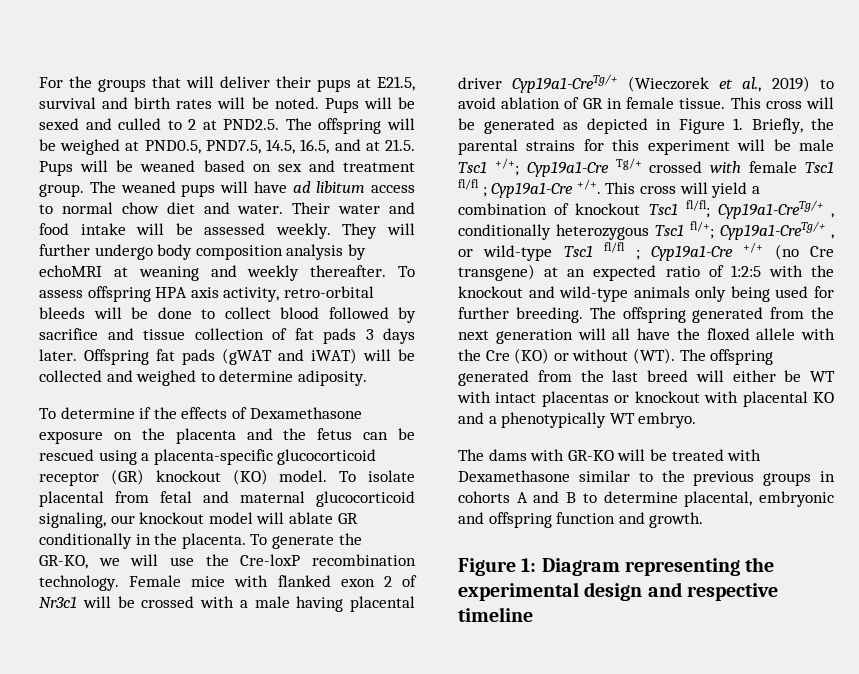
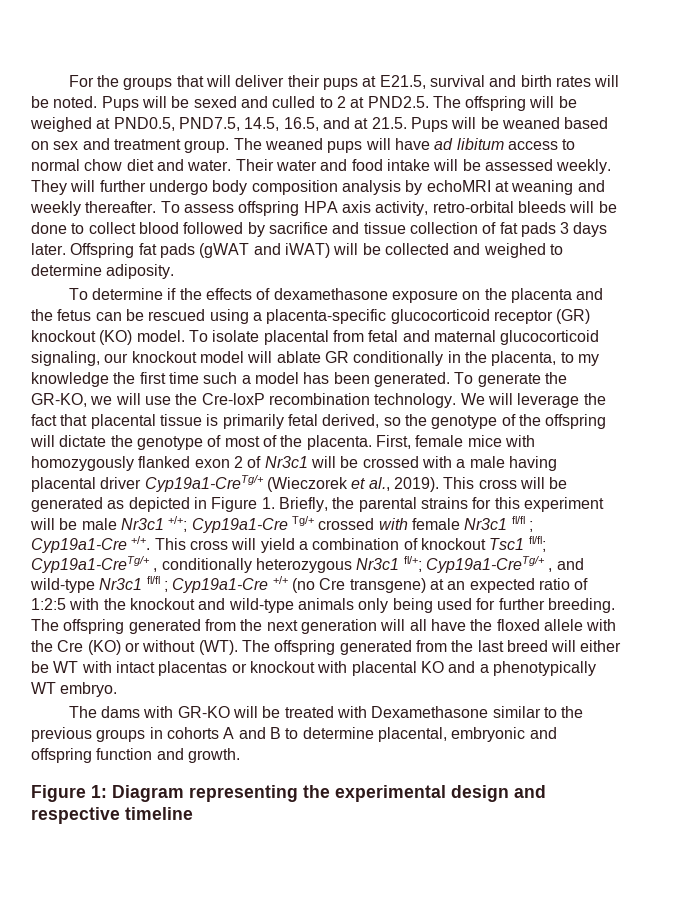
- To determine if the effects of Dexamethasone exposure on the placenta and the fetus can be rescued using a placenta-specific glucocorticoid receptor (GR) knockout (KO) model.
+ To determine if the effects of dexamethasone exposure on the placenta and the fetus can be rescued using a placenta-specific glucocorticoid receptor (GR) knockout (KO) model.
- To isolate placental from fetal and maternal glucocorticoid signaling, our knockout model will ablate GR conditionally in the placenta.
+ To isolate placental from fetal and maternal glucocorticoid signaling, our knockout model will ablate GR conditionally in the placenta, to my knowledge the first time such a model has been generated.
- Female mice with flanked exon 2 of Nr3c1 will be crossed with a male having placental driver Cyp19a1-CreTg/+ (Wieczorek et al., 2019) to avoid ablation of GR in female tissue.
+ We will leverage the fact that placental tissue is primarily fetal derived, so the genotype of the offspring will dictate the genotype of most of the placenta. First, female mice with homozygously flanked exon 2 of Nr3c1 will be crossed with a male having placental driver Cyp19a1-CreTg/+ (Wieczorek et al., 2019).
- This cross will be generated as depicted in Figure 1. Briefly, the parental strains for this experiment will be male Tsc1 +/+; Cyp19a1-Cre Tg/+ crossed with female Tsc1 fl/fl ; Cyp19a1-Cre +/+.
+ This cross will be generated as depicted in Figure 1. Briefly, the parental strains for this experiment will be male Nr3c1 +/+; Cyp19a1-Cre Tg/+ crossed with female Nr3c1 fl/fl ; Cyp19a1-Cre +/+.
- This cross will yield a combination of knockout Tsc1 fl/fl; Cyp19a1-CreTg/+ , conditionally heterozygous Tsc1 fl/+; Cyp19a1-CreTg/+ , or wild-type Tsc1 fl/fl ; Cyp19a1-Cre +/+ (no Cre transgene) at an expected ratio of 1:2:5 with the knockout and wild-type animals only being used for further breeding.
+ This cross will yield a combination of knockout Tsc1 fl/fl; Cyp19a1-CreTg/+ , conditionally heterozygous Nr3c1 fl/+; Cyp19a1-CreTg/+ , and wild-type Nr3c1 fl/fl ; Cyp19a1-Cre +/+ (no Cre transgene) at an expected ratio of 1:2:5 with the knockout and wild-type animals only being used for further breeding.

